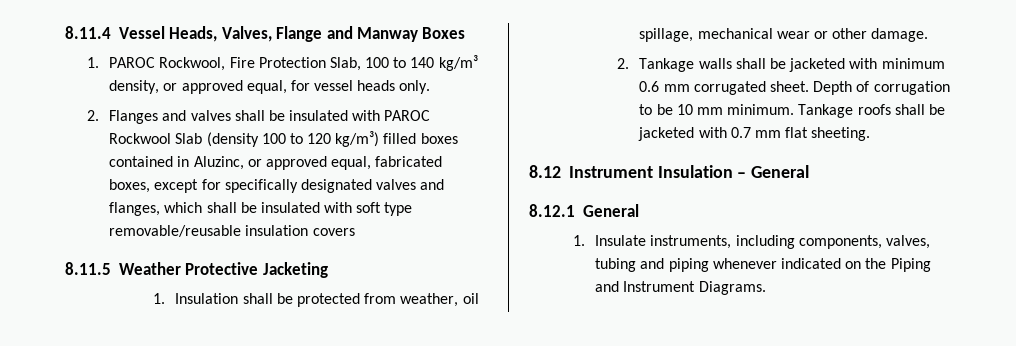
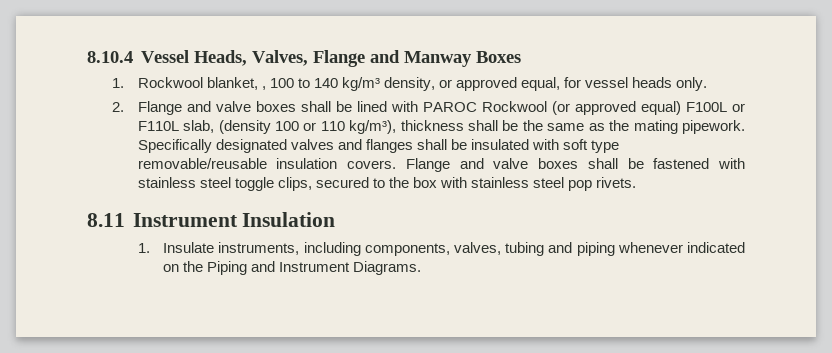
- 8.11.4 Vessel Heads, Valves, Flange and Manway Boxes
+ 8.10.4 Vessel Heads, Valves, Flange and Manway Boxes
- 1. PAROC Rockwool, Fire Protection Slab, 100 to 140 kg/m³ density, or approved equal, for vessel heads only.
+ 1. Rockwool blanket, , 100 to 140 kg/m³ density, or approved equal, for vessel heads only.
- 2. Flanges and valves shall be insulated with PAROC Rockwool Slab (density 100 to 120 kg/m³) filled boxes contained in Aluzinc, or approved equal, fabricated boxes, except for specifically designated valves and flanges, which shall be insulated with soft type removable/reusable insulation covers
- 8.11.5 Weather Protective Jacketing
- 1. Insulation shall be protected from weather, oil spillage, mechanical wear or other damage.
- 2. Tankage walls shall be jacketed with minimum 0.6 mm corrugated sheet. Depth of corrugation to be 10 mm minimum. Tankage roofs shall be jacketed with 0.7 mm flat sheeting.
- 8.12 Instrument Insulation – General
- 8.12.1 General
+ 2. Flange and valve boxes shall be lined with PAROC Rockwool (or approved equal) F100L or F110L slab, (density 100 or 110 kg/m³), thickness shall be the same as the mating pipework. Specifically designated valves and flanges shall be insulated with soft type removable/reusable insulation covers. Flange and valve boxes shall be fastened with stainless steel toggle clips, secured to the box with stainless steel pop rivets.
+ 8.11 Instrument Insulation

